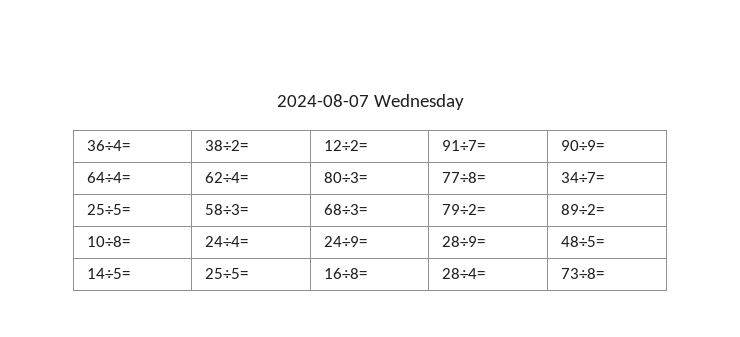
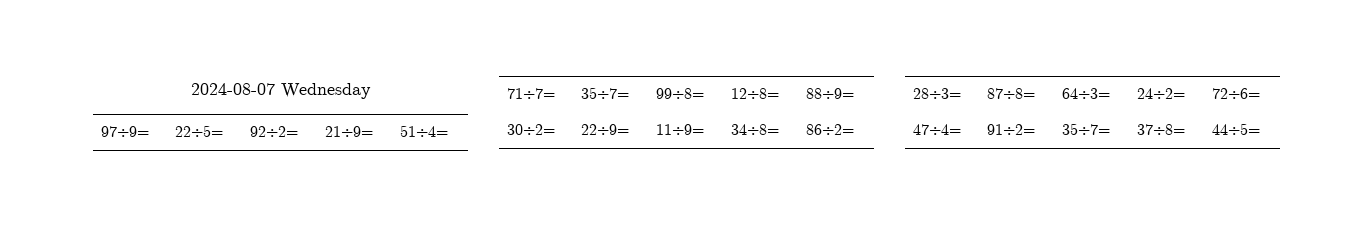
- 36÷4= | 38÷2= | 12÷2= | 91÷7= | 90÷9=
- 64÷4= | 62÷4= | 80÷3= | 77÷8= | 34÷7=
- 25÷5= | 58÷3= | 68÷3= | 79÷2= | 89÷2=
- 10÷8= | 24÷4= | 24÷9= | 28÷9= | 48÷5=
- 14÷5= | 25÷5= | 16÷8= | 28÷4= | 73÷8=
+ 97÷9= | 22÷5= | 92÷2= | 21÷9= | 51÷4=
+ 71÷7= | 35÷7= | 99÷8= | 12÷8= | 88÷9=
+ 30÷2= | 22÷9= | 11÷9= | 34÷8= | 86÷2=
+ 28÷3= | 87÷8= | 64÷3= | 24÷2= | 72÷6=
+ 47÷4= | 91÷2= | 35÷7= | 37÷8= | 44÷5=

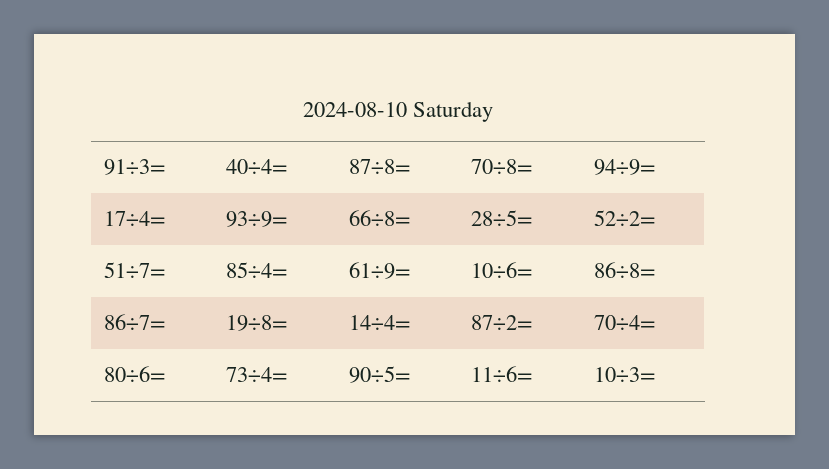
- 2024-08-07 Wednesday
- 97÷9= | 22÷5= | 92÷2= | 21÷9= | 51÷4=
- 71÷7= | 35÷7= | 99÷8= | 12÷8= | 88÷9=
- 30÷2= | 22÷9= | 11÷9= | 34÷8= | 86÷2=
- 28÷3= | 87÷8= | 64÷3= | 24÷2= | 72÷6=
- 47÷4= | 91÷2= | 35÷7= | 37÷8= | 44÷5=
+ 2024-08-10 Saturday
+ 91÷3= | 40÷4= | 87÷8= | 70÷8= | 94÷9=
+ 17÷4= | 93÷9= | 66÷8= | 28÷5= | 52÷2=
+ 51÷7= | 85÷4= | 61÷9= | 10÷6= | 86÷8=
+ 86÷7= | 19÷8= | 14÷4= | 87÷2= | 70÷4=
+ 80÷6= | 73÷4= | 90÷5= | 11÷6= | 10÷3=

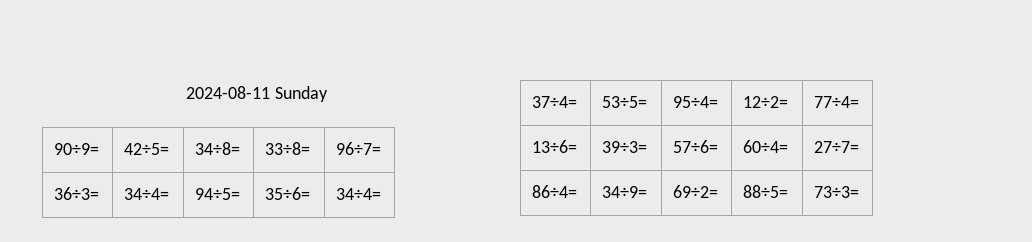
- 2024-08-10 Saturday
- 91÷3= | 40÷4= | 87÷8= | 70÷8= | 94÷9=
- 17÷4= | 93÷9= | 66÷8= | 28÷5= | 52÷2=
- 51÷7= | 85÷4= | 61÷9= | 10÷6= | 86÷8=
- 86÷7= | 19÷8= | 14÷4= | 87÷2= | 70÷4=
- 80÷6= | 73÷4= | 90÷5= | 11÷6= | 10÷3=
+ 2024-08-11 Sunday
+ 90÷9= | 42÷5= | 34÷8= | 33÷8= | 96÷7=
+ 36÷3= | 34÷4= | 94÷5= | 35÷6= | 34÷4=
+ 37÷4= | 53÷5= | 95÷4= | 12÷2= | 77÷4=
+ 13÷6= | 39÷3= | 57÷6= | 60÷4= | 27÷7=
+ 86÷4= | 34÷9= | 69÷2= | 88÷5= | 73÷3=

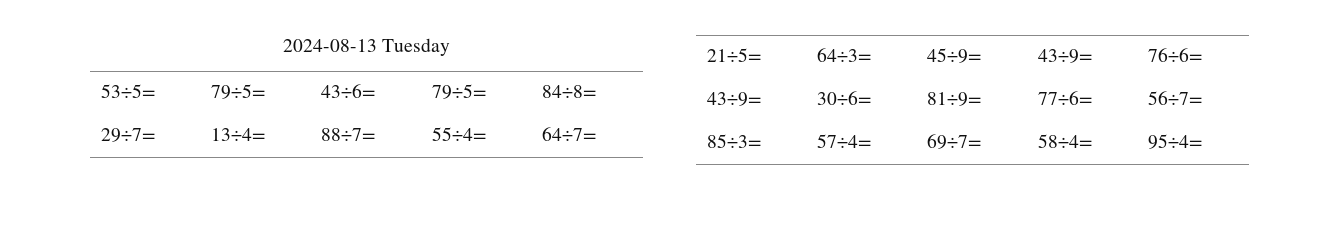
- 2024-08-11 Sunday
- 90÷9= | 42÷5= | 34÷8= | 33÷8= | 96÷7=
- 36÷3= | 34÷4= | 94÷5= | 35÷6= | 34÷4=
- 37÷4= | 53÷5= | 95÷4= | 12÷2= | 77÷4=
- 13÷6= | 39÷3= | 57÷6= | 60÷4= | 27÷7=
- 86÷4= | 34÷9= | 69÷2= | 88÷5= | 73÷3=
+ 2024-08-13 Tuesday
+ 53÷5= | 79÷5= | 43÷6= | 79÷5= | 84÷8=
+ 29÷7= | 13÷4= | 88÷7= | 55÷4= | 64÷7=
+ 21÷5= | 64÷3= | 45÷9= | 43÷9= | 76÷6=
+ 43÷9= | 30÷6= | 81÷9= | 77÷6= | 56÷7=
+ 85÷3= | 57÷4= | 69÷7= | 58÷4= | 95÷4=

